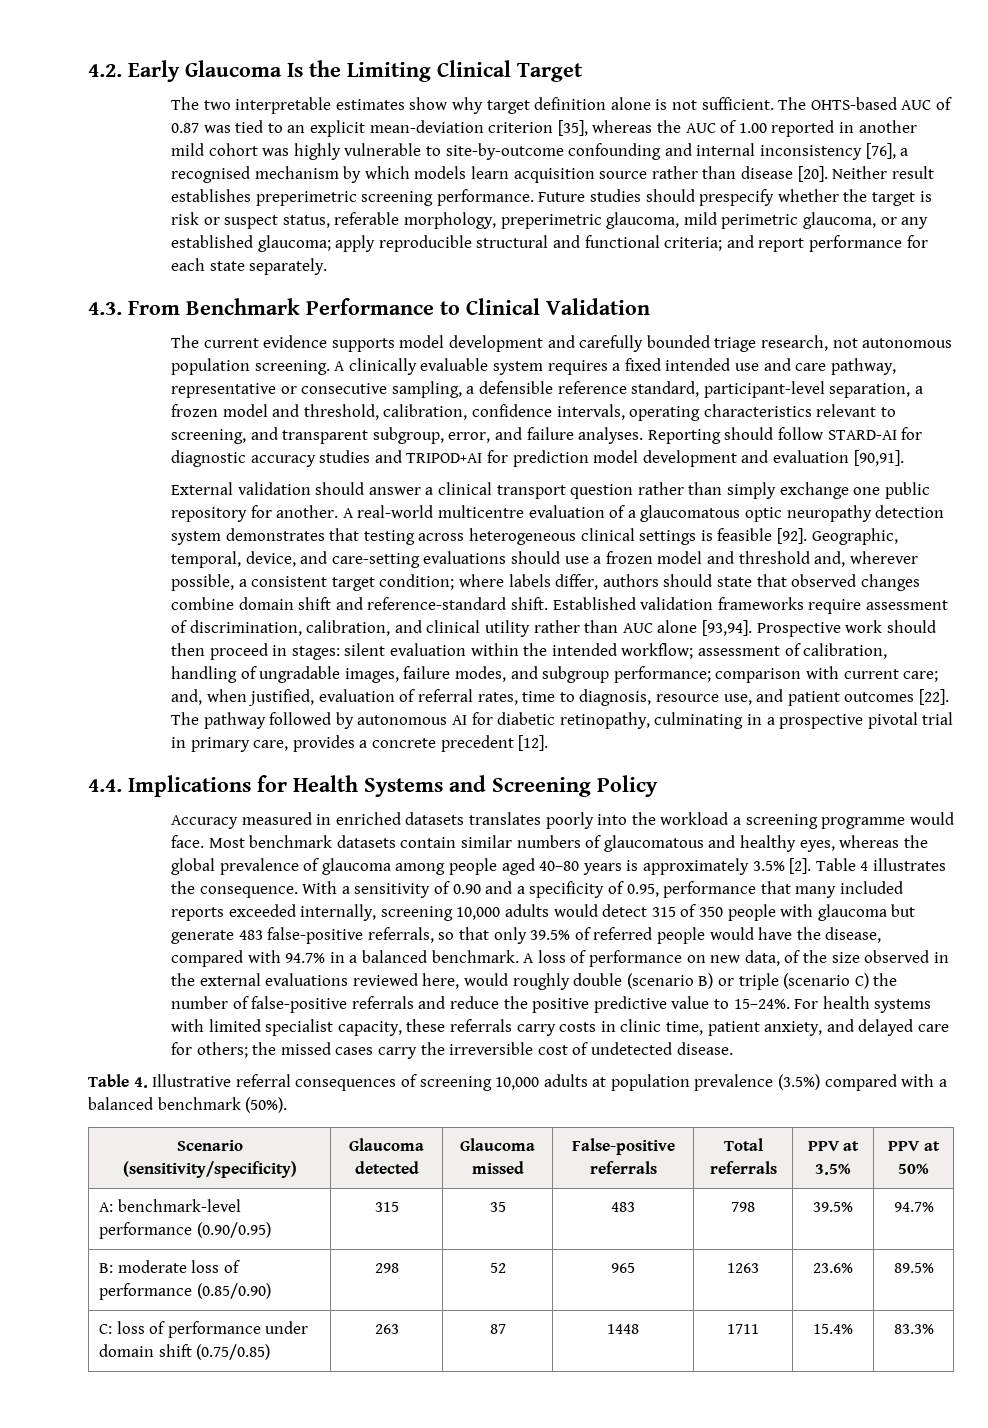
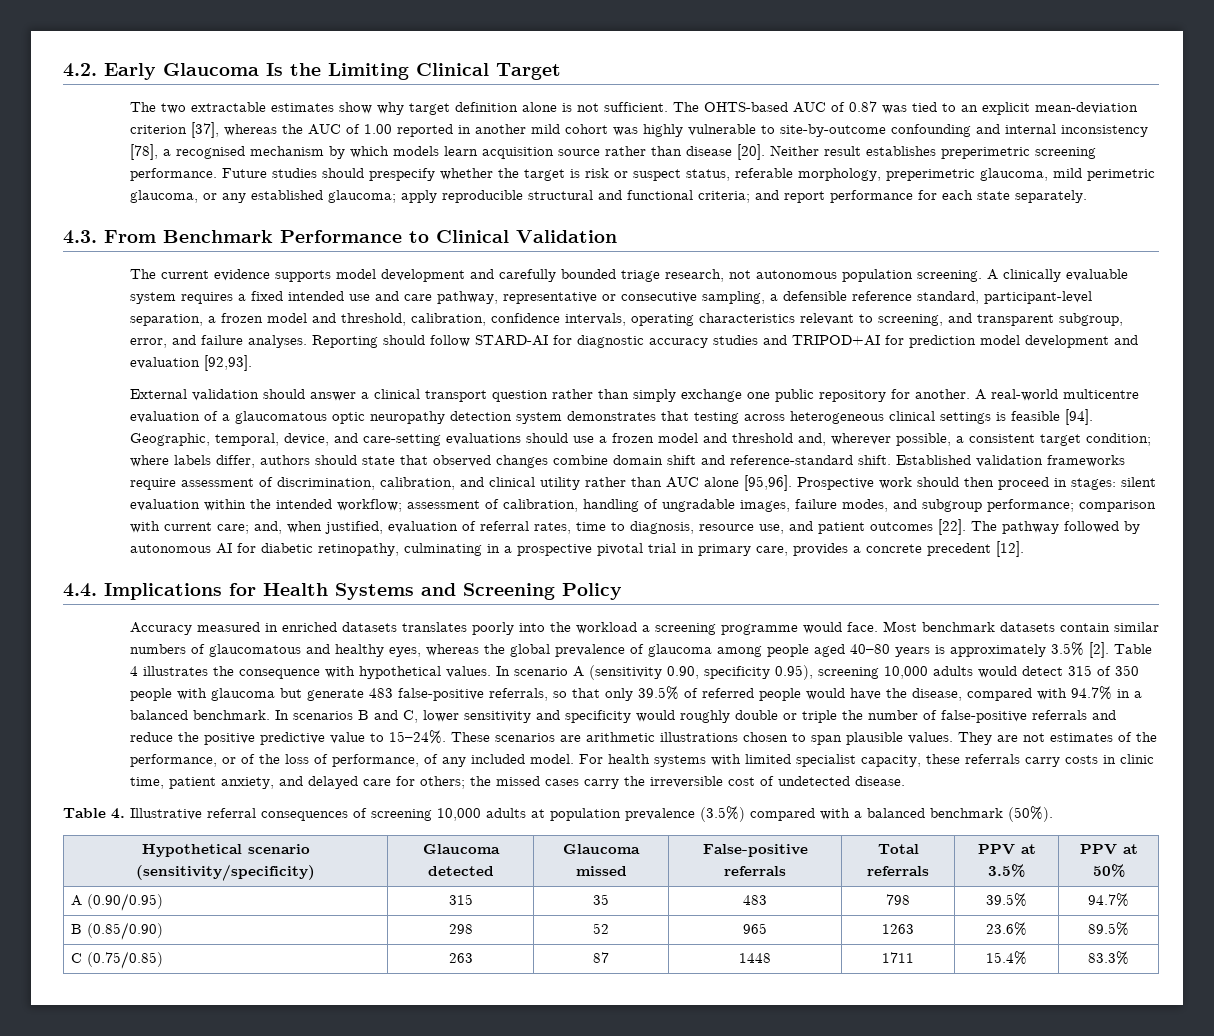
- The two interpretable estimates show why target definition alone is not sufficient.
+ The two extractable estimates show why target definition alone is not sufficient.
- The OHTS-based AUC of 0.87 was tied to an explicit mean-deviation criterion [35], whereas the AUC of 1.00 reported in another mild cohort was highly vulnerable to site-by-outcome confounding and internal inconsistency [76], a recognised mechanism by which models learn acquisition source rather than disease [20].
+ The OHTS-based AUC of 0.87 was tied to an explicit mean-deviation criterion [37], whereas the AUC of 1.00 reported in another mild cohort was highly vulnerable to site-by-outcome confounding and internal inconsistency [78], a recognised mechanism by which models learn acquisition source rather than disease [20].
- Reporting should follow STARD-AI for diagnostic accuracy studies and TRIPOD+AI for prediction model development and evaluation [90,91].
+ Reporting should follow STARD-AI for diagnostic accuracy studies and TRIPOD+AI for prediction model development and evaluation [92,93].
- A real-world multicentre evaluation of a glaucomatous optic neuropathy detection system demonstrates that testing across heterogeneous clinical settings is feasible [92].
+ A real-world multicentre evaluation of a glaucomatous optic neuropathy detection system demonstrates that testing across heterogeneous clinical settings is feasible [94].
- Established validation frameworks require assessment of discrimination, calibration, and clinical utility rather than AUC alone [93,94].
+ Established validation frameworks require assessment of discrimination, calibration, and clinical utility rather than AUC alone [95,96].
- Table 4 illustrates the consequence. With a sensitivity of 0.90 and a specificity of 0.95, performance that many included reports exceeded internally, screening 10,000 adults would detect 315 of 350 people with glaucoma but generate 483 false-positive referrals, so that only 39.5% of referred people would have the disease, compared with 94.7% in a balanced benchmark.
+ Table 4 illustrates the consequence with hypothetical values. In scenario A (sensitivity 0.90, specificity 0.95), screening 10,000 adults would detect 315 of 350 people with glaucoma but generate 483 false-positive referrals, so that only 39.5% of referred people would have the disease, compared with 94.7% in a balanced benchmark.
- A loss of performance on new data, of the size observed in the external evaluations reviewed here, would roughly double (scenario B) or triple (scenario C) the number of false-positive referrals and reduce the positive predictive value to 15–24%.
+ In scenarios B and C, lower sensitivity and specificity would roughly double or triple the number of false-positive referrals and reduce the positive predictive value to 15–24%.
+ These scenarios are arithmetic illustrations chosen to span plausible values. They are not estimates of the performance, or of the loss of performance, of any included model.
- Scenario (sensitivity/specificity) | Glaucoma detected | Glaucoma missed | False-positive referrals | Total referrals | PPV at 3.5% | PPV at 50%
+ Hypothetical scenario (sensitivity/specificity) | Glaucoma detected | Glaucoma missed | False-positive referrals | Total referrals | PPV at 3.5% | PPV at 50%
- A: benchmark-level performance (0.90/0.95) | 315 | 35 | 483 | 798 | 39.5% | 94.7%
+ A (0.90/0.95) | 315 | 35 | 483 | 798 | 39.5% | 94.7%
- B: moderate loss of performance (0.85/0.90) | 298 | 52 | 965 | 1263 | 23.6% | 89.5%
+ B (0.85/0.90) | 298 | 52 | 965 | 1263 | 23.6% | 89.5%
- C: loss of performance under domain shift (0.75/0.85) | 263 | 87 | 1448 | 1711 | 15.4% | 83.3%
+ C (0.75/0.85) | 263 | 87 | 1448 | 1711 | 15.4% | 83.3%

